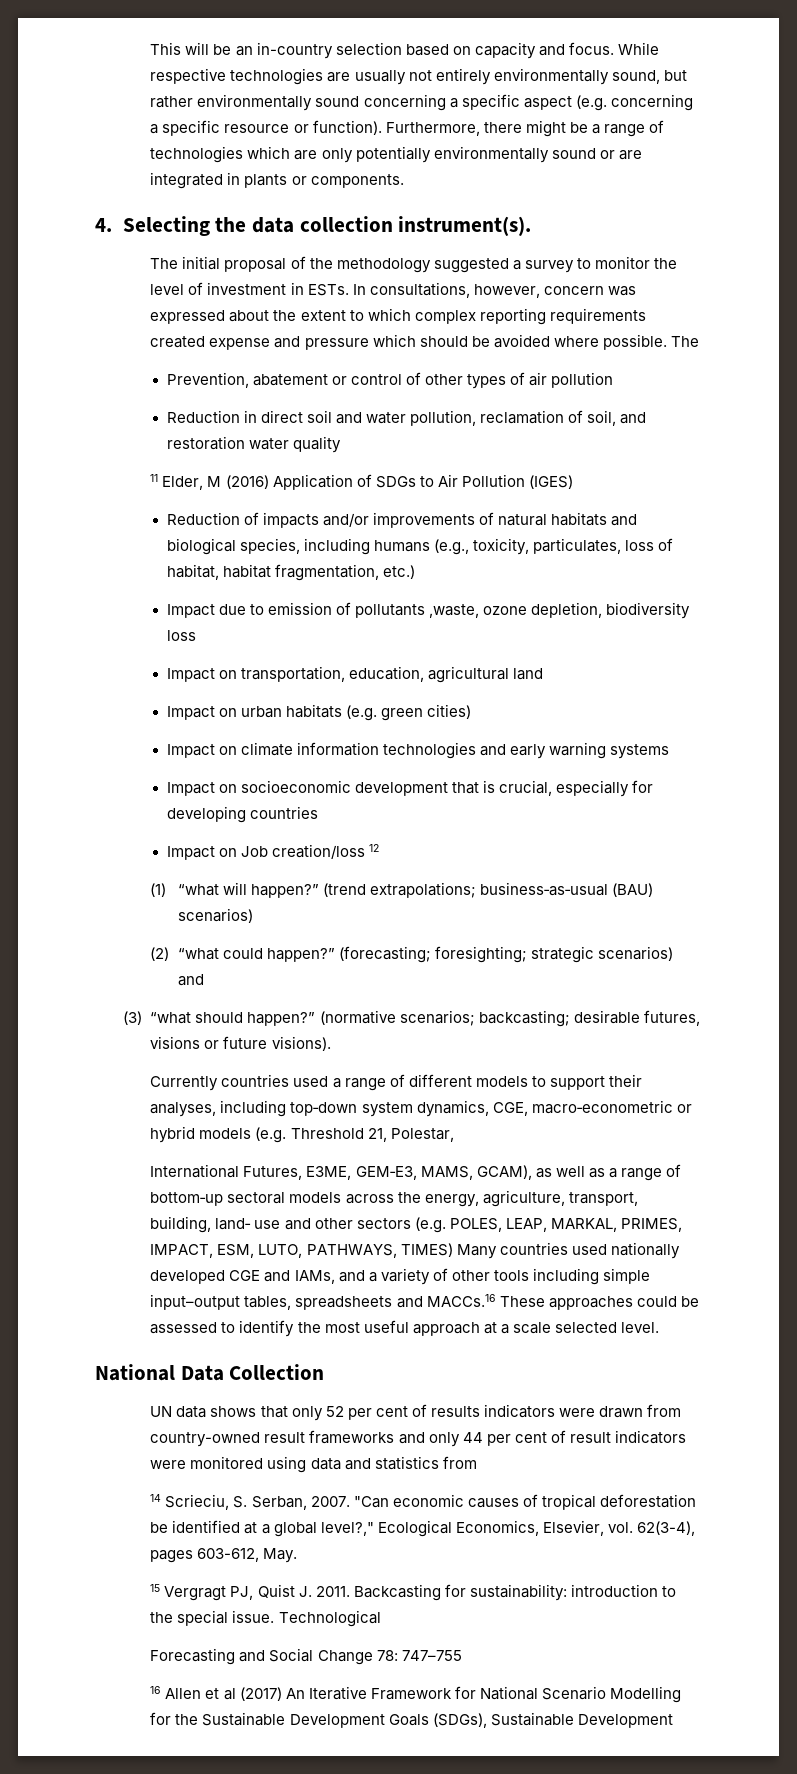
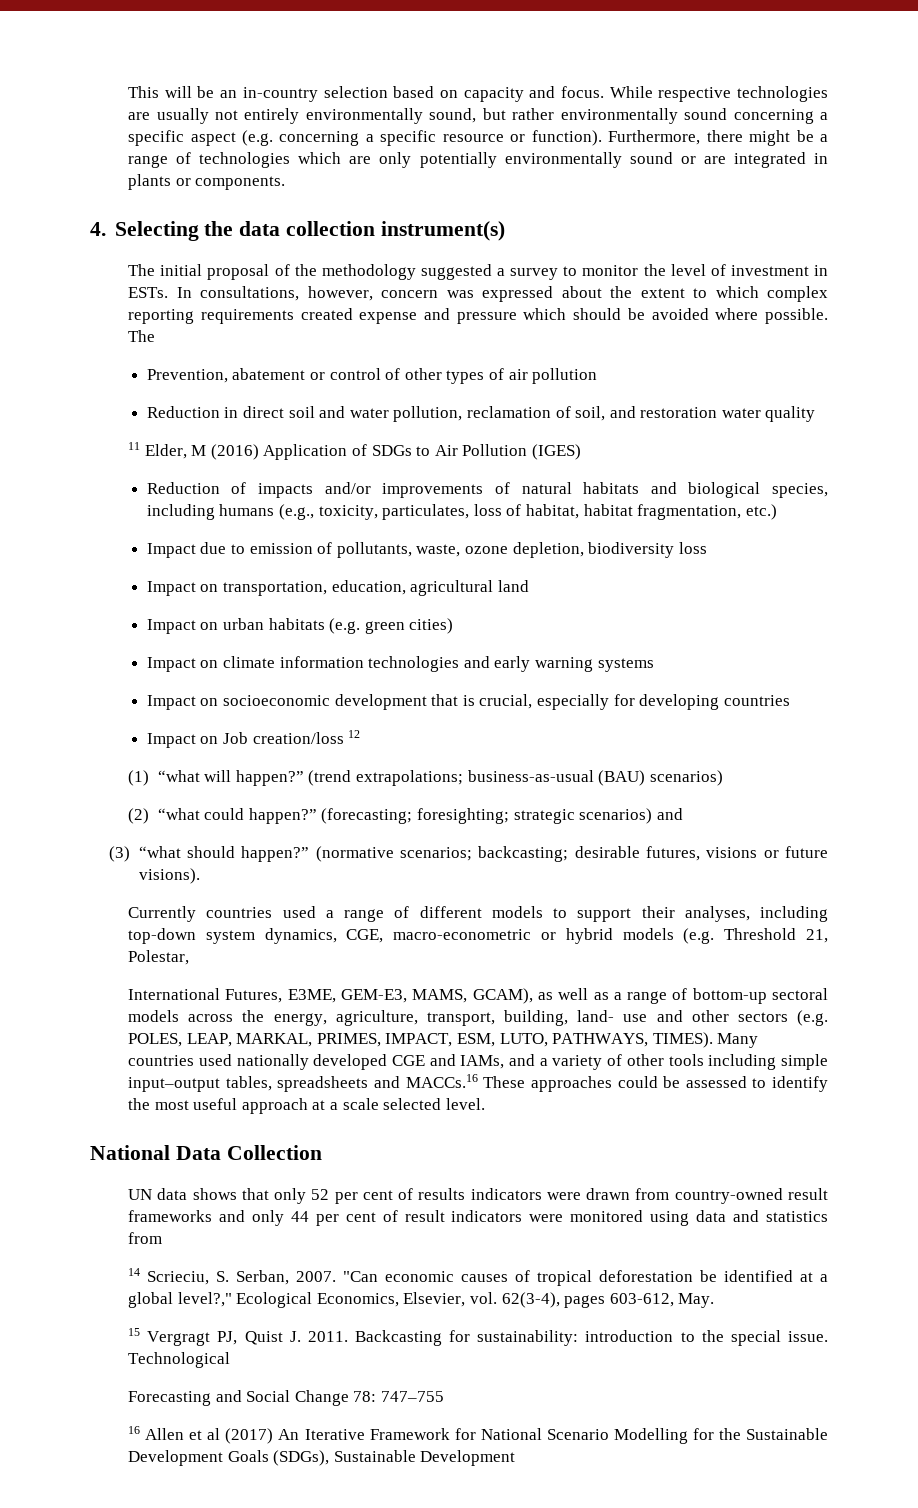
- 4. Selecting the data collection instrument(s).
+ 4. Selecting the data collection instrument(s)
- Impact due to emission of pollutants ,waste, ozone depletion, biodiversity loss
+ Impact due to emission of pollutants, waste, ozone depletion, biodiversity loss
- International Futures, E3ME, GEM‐E3, MAMS, GCAM), as well as a range of bottom‐up sectoral models across the energy, agriculture, transport, building, land‐ use and other sectors (e.g. POLES, LEAP, MARKAL, PRIMES, IMPACT, ESM, LUTO, PATHWAYS, TIMES) Many countries used nationally developed CGE and IAMs, and a variety of other tools including simple input–output tables, spreadsheets and MACCs.16 These approaches could be assessed to identify the most useful approach at a scale selected level.
+ International Futures, E3ME, GEM‐E3, MAMS, GCAM), as well as a range of bottom‐up sectoral models across the energy, agriculture, transport, building, land‐ use and other sectors (e.g. POLES, LEAP, MARKAL, PRIMES, IMPACT, ESM, LUTO, PATHWAYS, TIMES). Many countries used nationally developed CGE and IAMs, and a variety of other tools including simple input–output tables, spreadsheets and MACCs.16 These approaches could be assessed to identify the most useful approach at a scale selected level.

